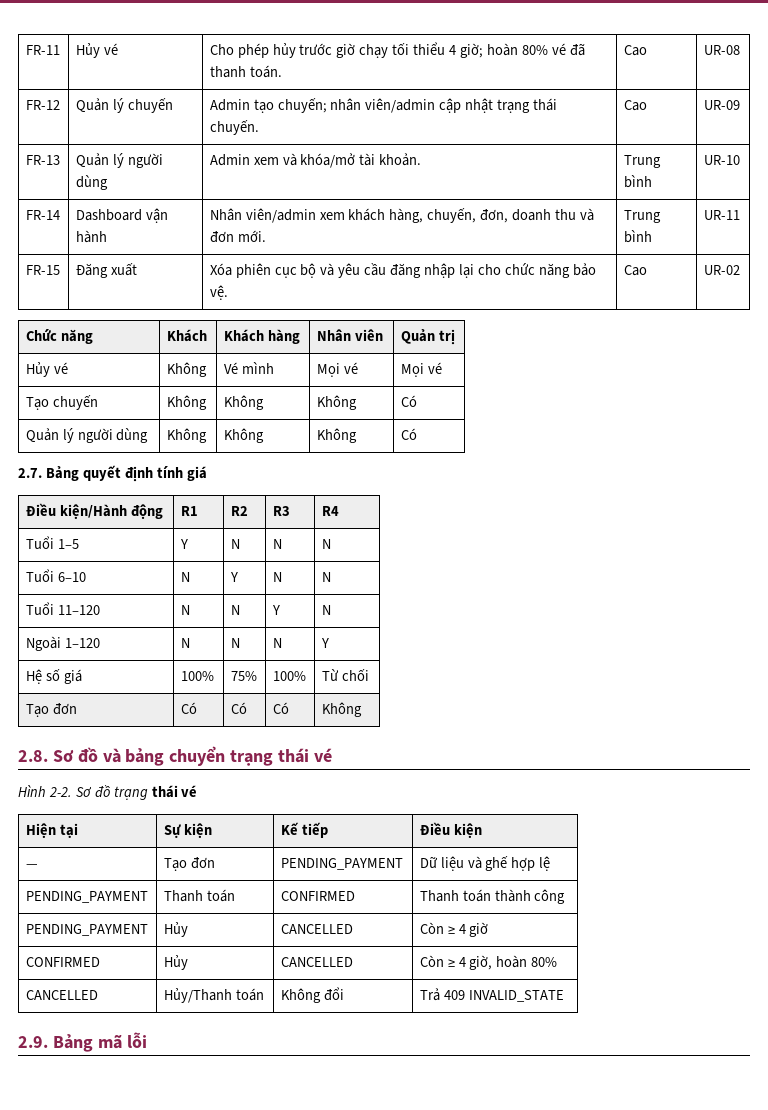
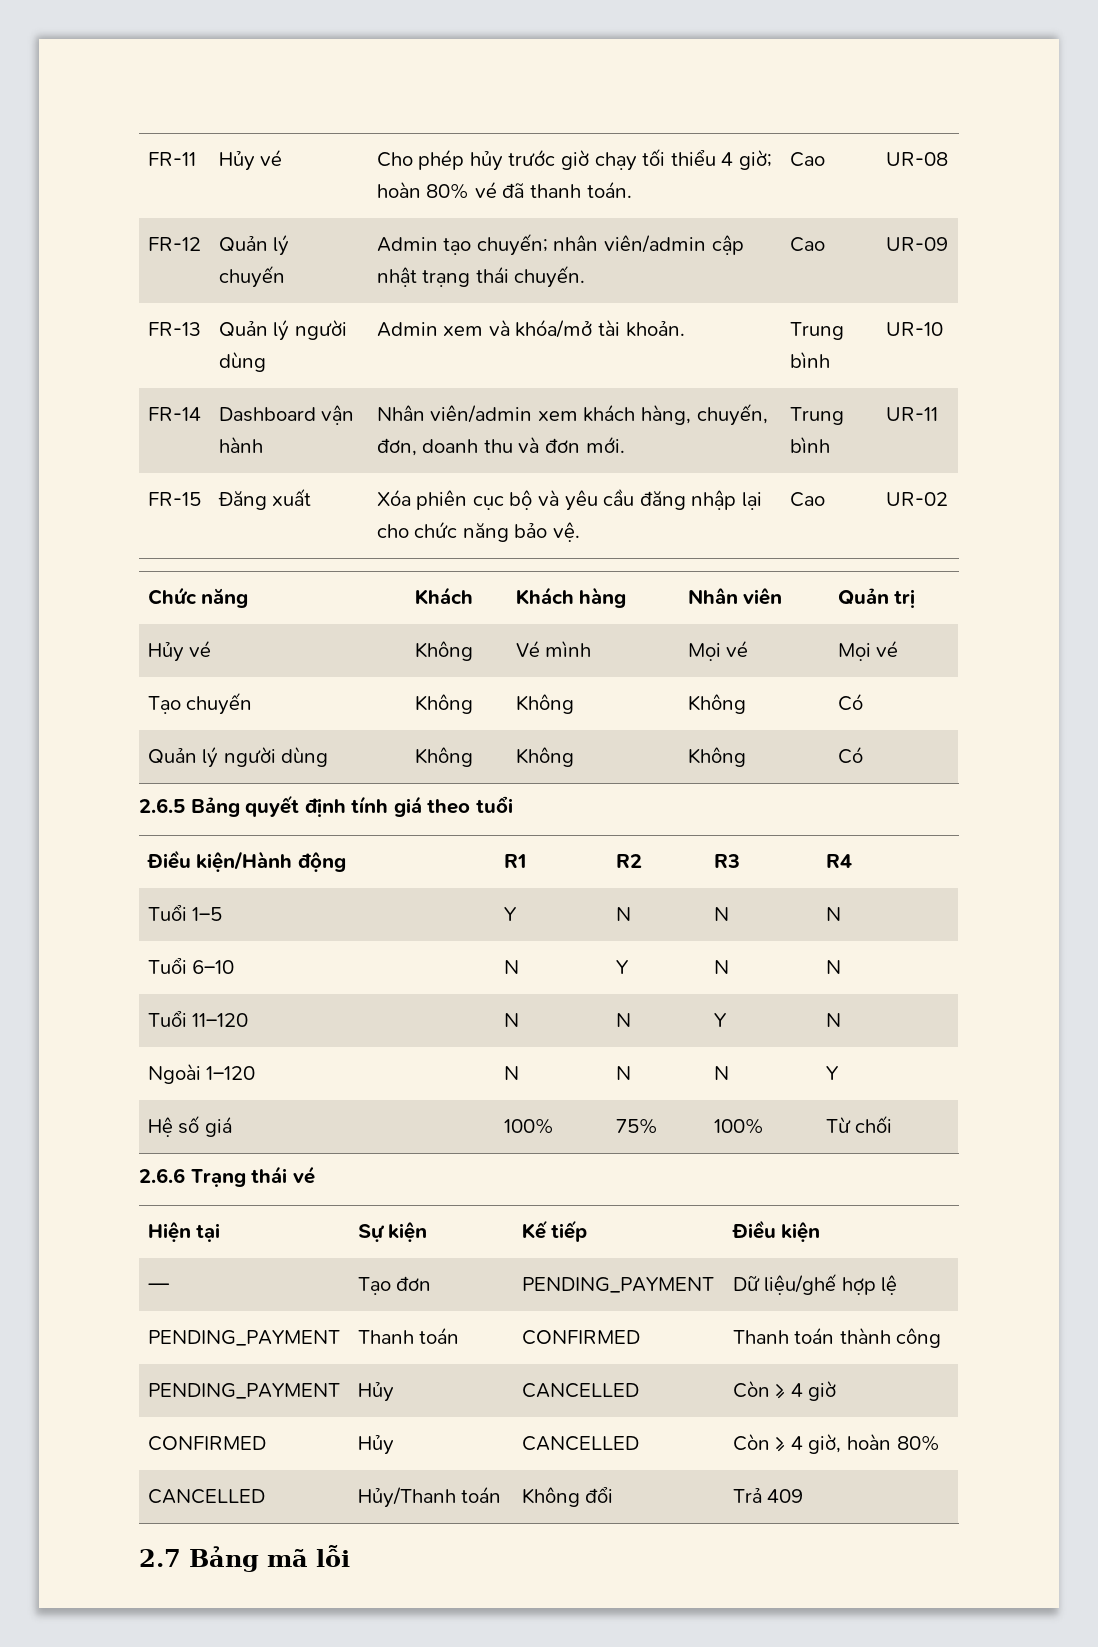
- 2.7. Bảng quyết định tính giá
+ 2.6.5 Bảng quyết định tính giá theo tuổi
- Tạo đơn | Có | Có | Có | Không
- 2.8. Sơ đồ và bảng chuyển trạng thái vé
- Hình 2-2. Sơ đồ trạng thái vé
+ 2.6.6 Trạng thái vé
- — | Tạo đơn | PENDING_PAYMENT | Dữ liệu và ghế hợp lệ
+ — | Tạo đơn | PENDING_PAYMENT | Dữ liệu/ghế hợp lệ
- CANCELLED | Hủy/Thanh toán | Không đổi | Trả 409 INVALID_STATE
- 2.9. Bảng mã lỗi
+ CANCELLED | Hủy/Thanh toán | Không đổi | Trả 409
+ 2.7 Bảng mã lỗi

